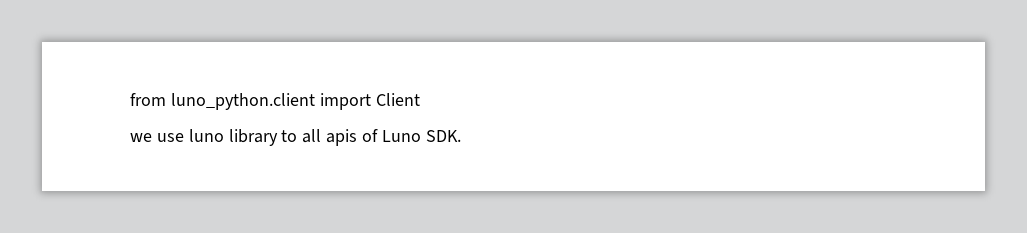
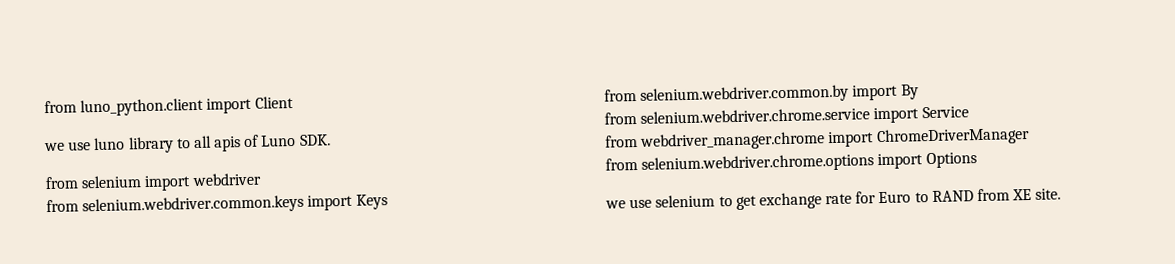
+ from selenium import webdriver
+ from selenium.webdriver.common.keys import Keys
+ from selenium.webdriver.common.by import By
+ from selenium.webdriver.chrome.service import Service
+ from webdriver_manager.chrome import ChromeDriverManager
+ from selenium.webdriver.chrome.options import Options
+ we use selenium to get exchange rate for Euro to RAND from XE site.

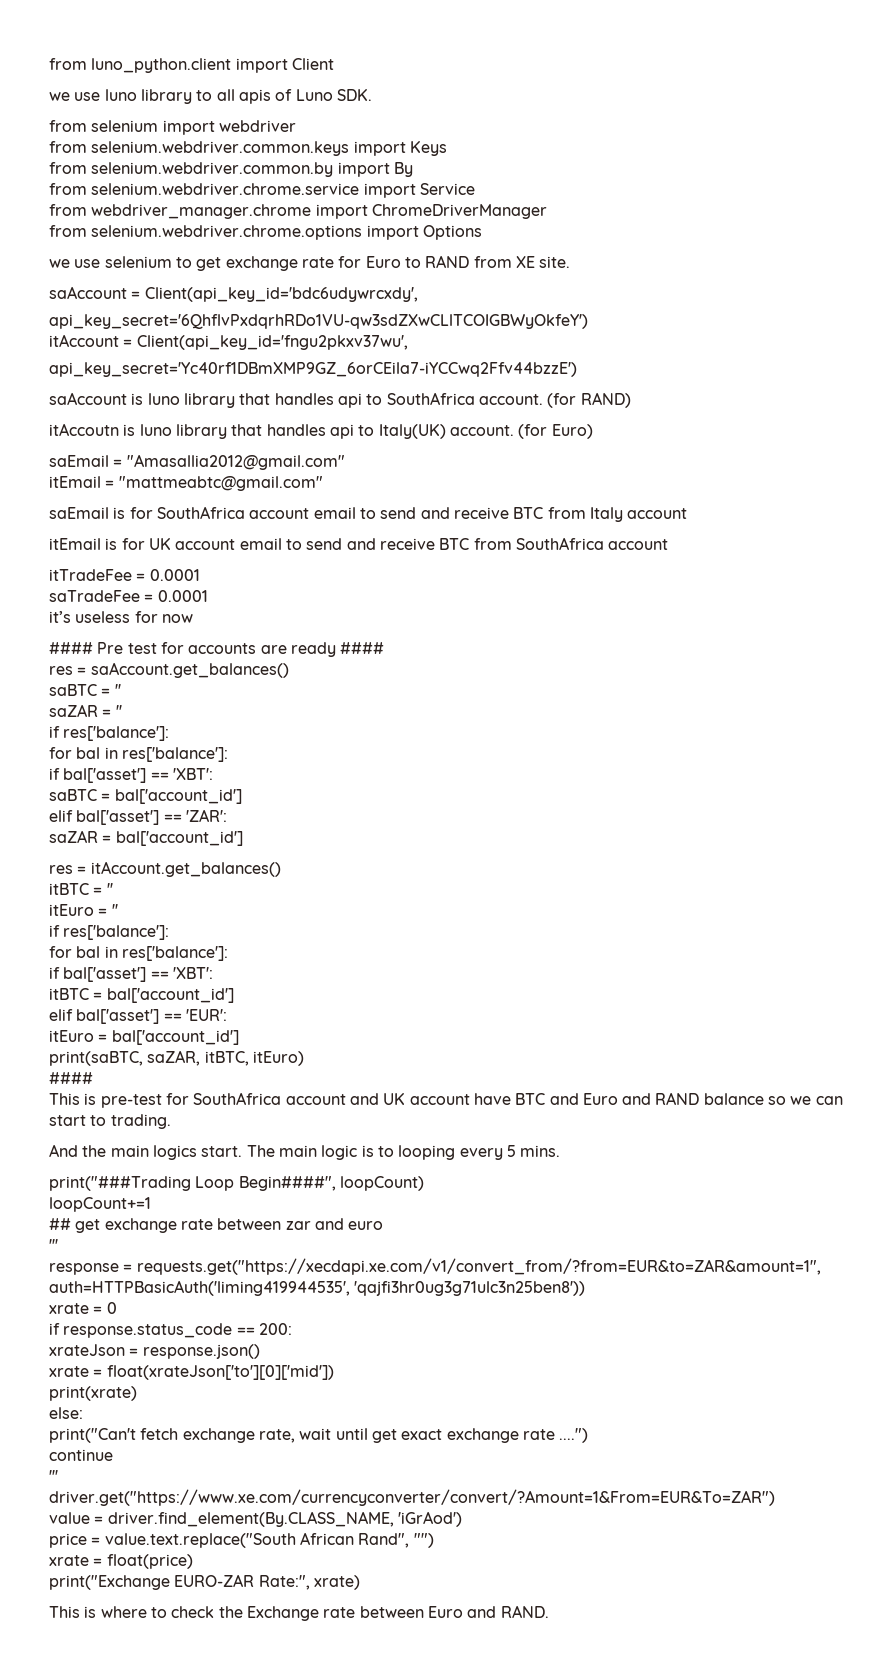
+ saAccount = Client(api_key_id='bdc6udywrcxdy',
+ api_key_secret='6QhflvPxdqrhRDo1VU-qw3sdZXwCLlTCOIGBWyOkfeY')
+ itAccount = Client(api_key_id='fngu2pkxv37wu',
+ api_key_secret='Yc40rf1DBmXMP9GZ_6orCEila7-iYCCwq2Ffv44bzzE')
+ saAccount is luno library that handles api to SouthAfrica account. (for RAND)
+ itAccoutn is luno library that handles api to Italy(UK) account. (for Euro)
+ saEmail = "Amasallia2012@gmail.com"
+ itEmail = "mattmeabtc@gmail.com"
+ saEmail is for SouthAfrica account email to send and receive BTC from Italy account
+ itEmail is for UK account email to send and receive BTC from SouthAfrica account
+ itTradeFee = 0.0001
+ saTradeFee = 0.0001
+ it’s useless for now
+ #### Pre test for accounts are ready ####
+ res = saAccount.get_balances()
+ saBTC = ''
+ saZAR = ''
+ if res['balance']:
+ for bal in res['balance']:
+ if bal['asset'] == 'XBT':
+ saBTC = bal['account_id']
+ elif bal['asset'] == 'ZAR':
+ saZAR = bal['account_id']
+ res = itAccount.get_balances()
+ itBTC = ''
+ itEuro = ''
+ if res['balance']:
+ for bal in res['balance']:
+ if bal['asset'] == 'XBT':
+ itBTC = bal['account_id']
+ elif bal['asset'] == 'EUR':
+ itEuro = bal['account_id']
+ print(saBTC, saZAR, itBTC, itEuro)
+ ####
+ This is pre-test for SouthAfrica account and UK account have BTC and Euro and RAND balance so we can start to trading.
+ And the main logics start. The main logic is to looping every 5 mins.
+ print("###Trading Loop Begin####", loopCount)
+ loopCount+=1
+ ## get exchange rate between zar and euro
+ '''
+ response = requests.get("https://xecdapi.xe.com/v1/convert_from/?from=EUR&to=ZAR&amount=1", auth=HTTPBasicAuth('liming419944535', 'qajfi3hr0ug3g71ulc3n25ben8'))
+ xrate = 0
+ if response.status_code == 200:
+ xrateJson = response.json()
+ xrate = float(xrateJson['to'][0]['mid'])
+ print(xrate)
+ else:
+ print("Can't fetch exchange rate, wait until get exact exchange rate ....")
+ continue
+ '''
+ driver.get("https://www.xe.com/currencyconverter/convert/?Amount=1&From=EUR&To=ZAR")
+ value = driver.find_element(By.CLASS_NAME, 'iGrAod')
+ price = value.text.replace("South African Rand", "")
+ xrate = float(price)
+ print("Exchange EURO-ZAR Rate:", xrate)
+ This is where to check the Exchange rate between Euro and RAND.

